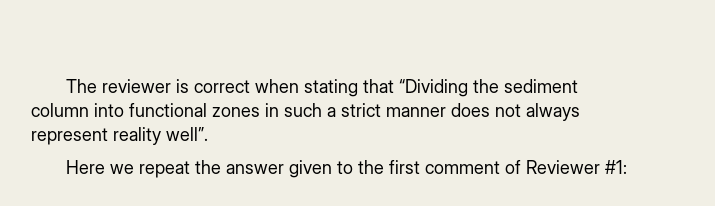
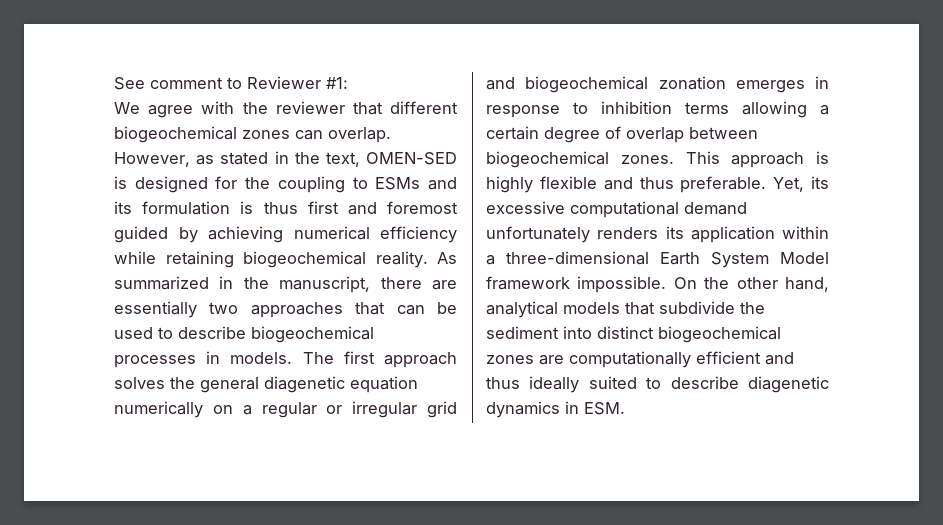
- The reviewer is correct when stating that “Dividing the sediment column into functional zones in such a strict manner does not always represent reality well”.
- Here we repeat the answer given to the first comment of Reviewer #1:
+ See comment to Reviewer #1:
+ We agree with the reviewer that different biogeochemical zones can overlap. However, as stated in the text, OMEN-SED is designed for the coupling to ESMs and its formulation is thus first and foremost guided by achieving numerical efficiency while retaining biogeochemical reality. As summarized in the manuscript, there are essentially two approaches that can be used to describe biogeochemical processes in models. The first approach solves the general diagenetic equation numerically on a regular or irregular grid and biogeochemical zonation emerges in response to inhibition terms allowing a certain degree of overlap between biogeochemical zones. This approach is highly flexible and thus preferable. Yet, its excessive computational demand unfortunately renders its application within a three-dimensional Earth System Model framework impossible. On the other hand, analytical models that subdivide the sediment into distinct biogeochemical zones are computationally efficient and thus ideally suited to describe diagenetic dynamics in ESM.

